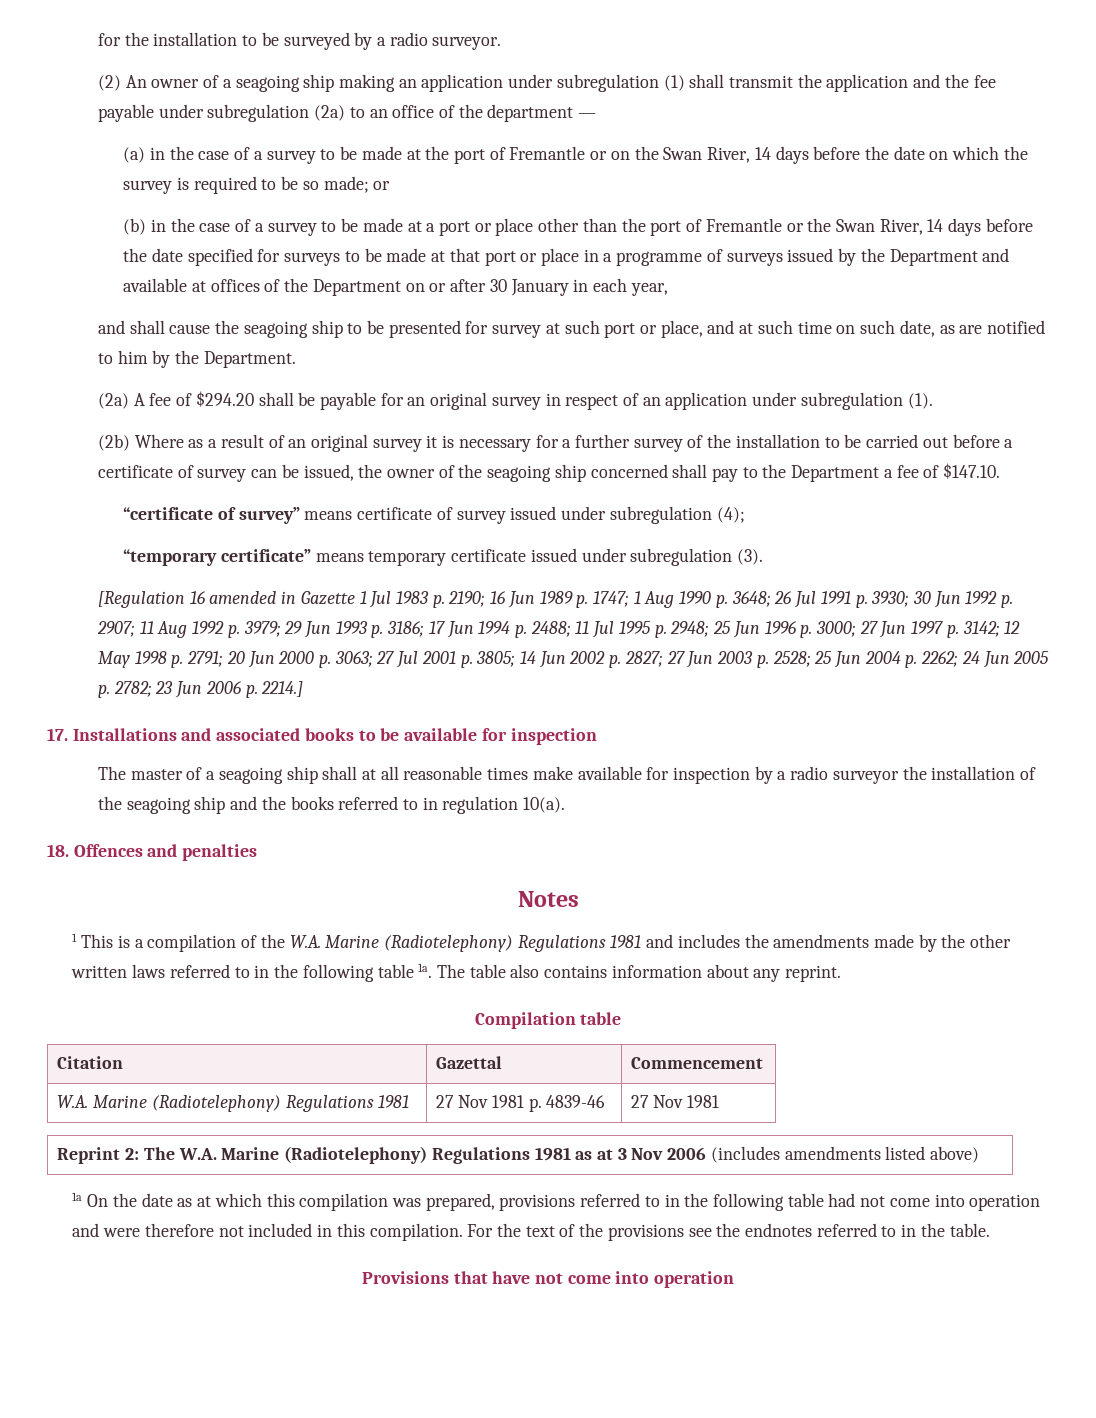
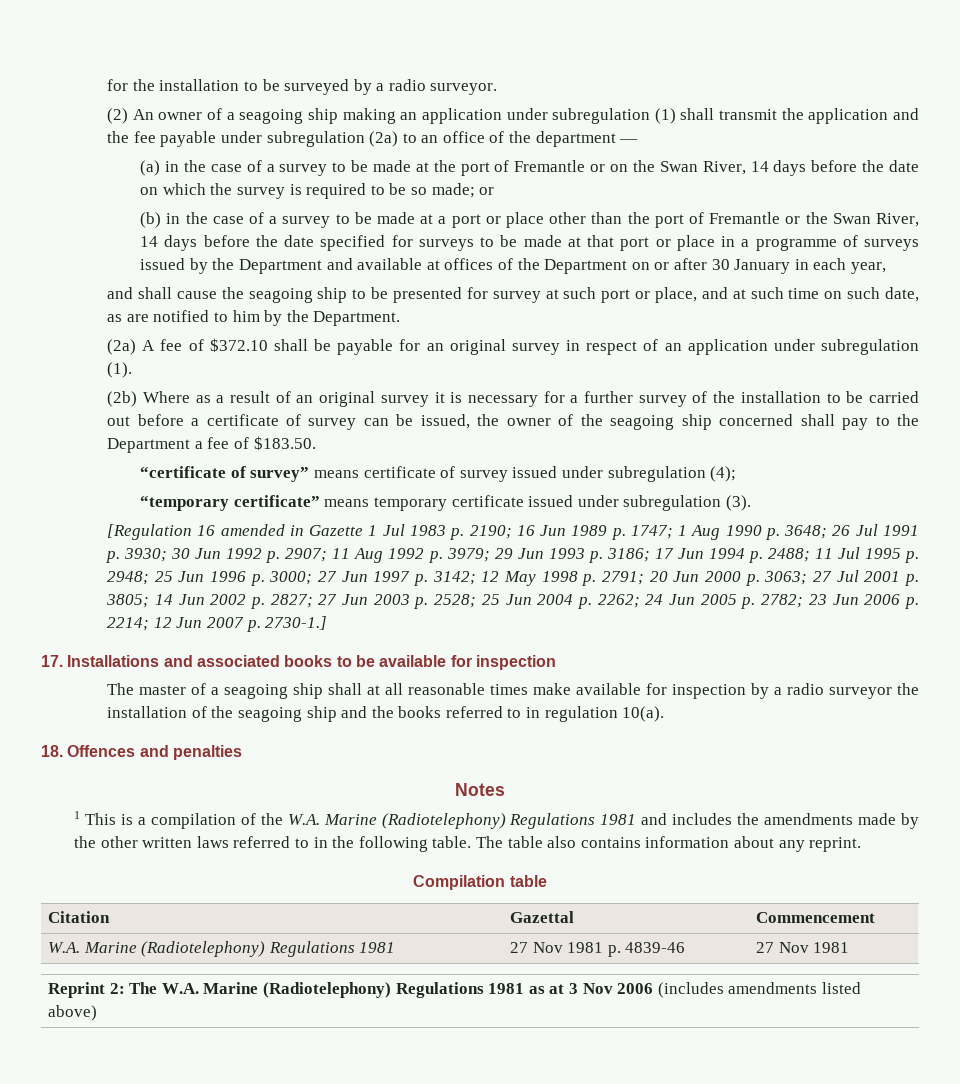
- (2a) A fee of $294.20 shall be payable for an original survey in respect of an application under subregulation (1).
+ (2a) A fee of $372.10 shall be payable for an original survey in respect of an application under subregulation (1).
- (2b) Where as a result of an original survey it is necessary for a further survey of the installation to be carried out before a certificate of survey can be issued, the owner of the seagoing ship concerned shall pay to the Department a fee of $147.10.
+ (2b) Where as a result of an original survey it is necessary for a further survey of the installation to be carried out before a certificate of survey can be issued, the owner of the seagoing ship concerned shall pay to the Department a fee of $183.50.
- 23 Jun 2006 p. 2214.]
+ 23 Jun 2006 p. 2214; 12 Jun 2007 p. 2730-1.]
- 1 This is a compilation of the W.A. Marine (Radiotelephony) Regulations 1981 and includes the amendments made by the other written laws referred to in the following table 1a.
+ 1 This is a compilation of the W.A. Marine (Radiotelephony) Regulations 1981 and includes the amendments made by the other written laws referred to in the following table.
- 1a On the date as at which this compilation was prepared, provisions referred to in the following table had not come into operation and were therefore not included in this compilation. For the text of the provisions see the endnotes referred to in the table.
- Provisions that have not come into operation

